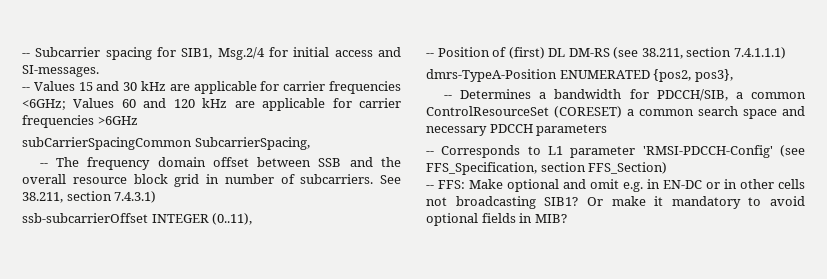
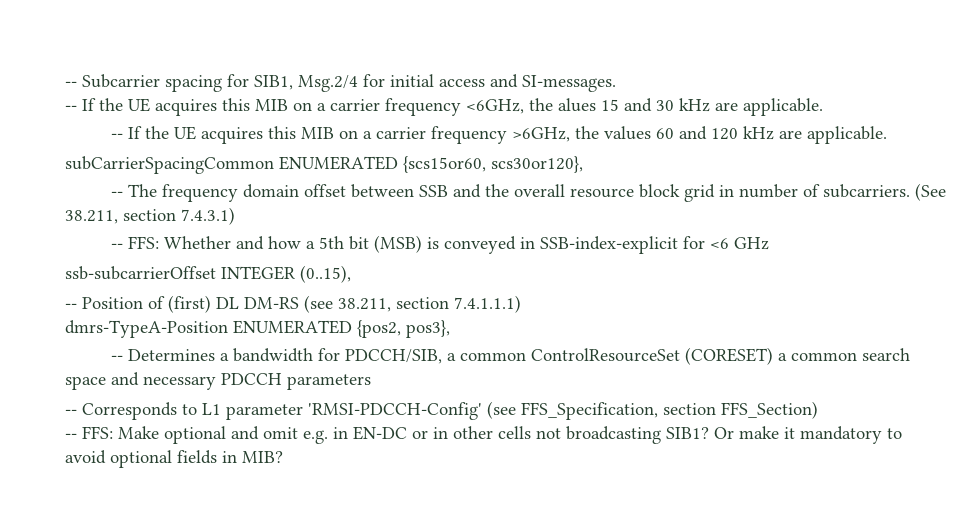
- -- Values 15 and 30 kHz are applicable for carrier frequencies <6GHz; Values 60 and 120 kHz are applicable for carrier frequencies >6GHz
- subCarrierSpacingCommon SubcarrierSpacing,
+ -- If the UE acquires this MIB on a carrier frequency <6GHz, the alues 15 and 30 kHz are applicable.
+ -- If the UE acquires this MIB on a carrier frequency >6GHz, the values 60 and 120 kHz are applicable.
+ subCarrierSpacingCommon ENUMERATED {scs15or60, scs30or120},
- See 38.211, section 7.4.3.1)
+ (See 38.211, section 7.4.3.1)
+ -- FFS: Whether and how a 5th bit (MSB) is conveyed in SSB-index-explicit for <6 GHz
- ssb-subcarrierOffset INTEGER (0..11),
+ ssb-subcarrierOffset INTEGER (0..15),

